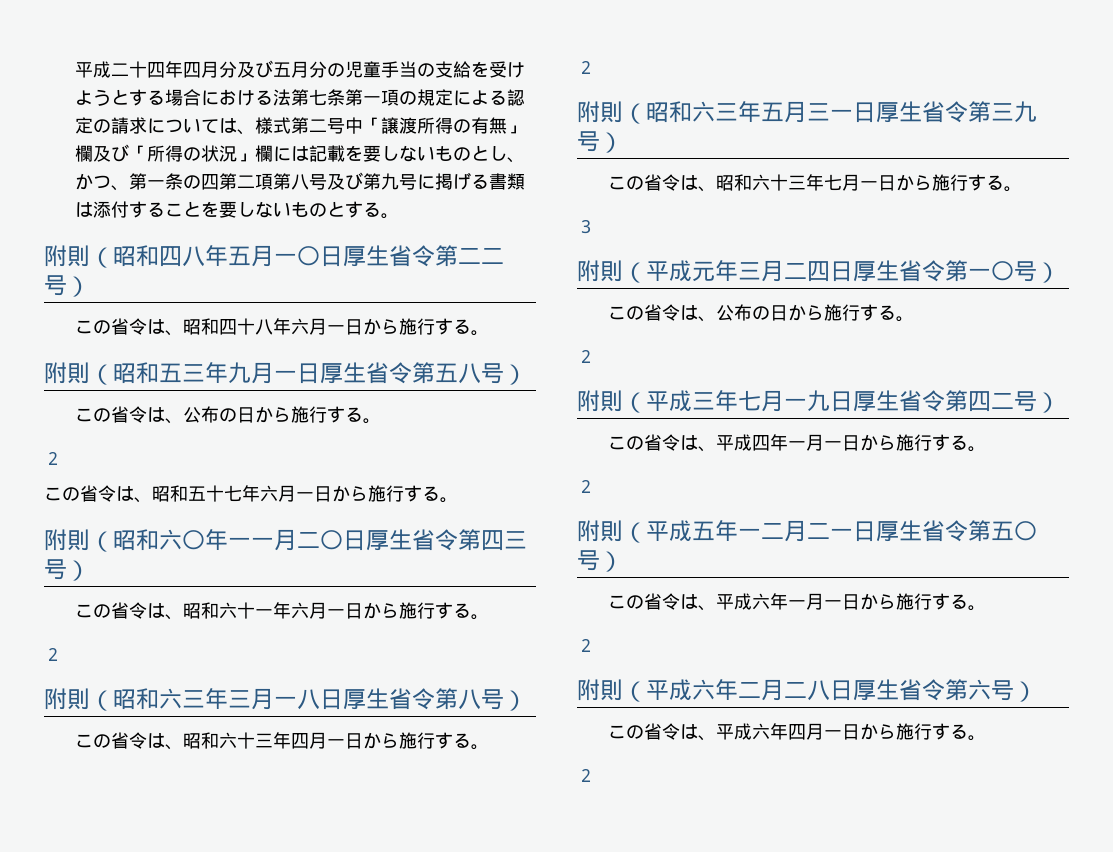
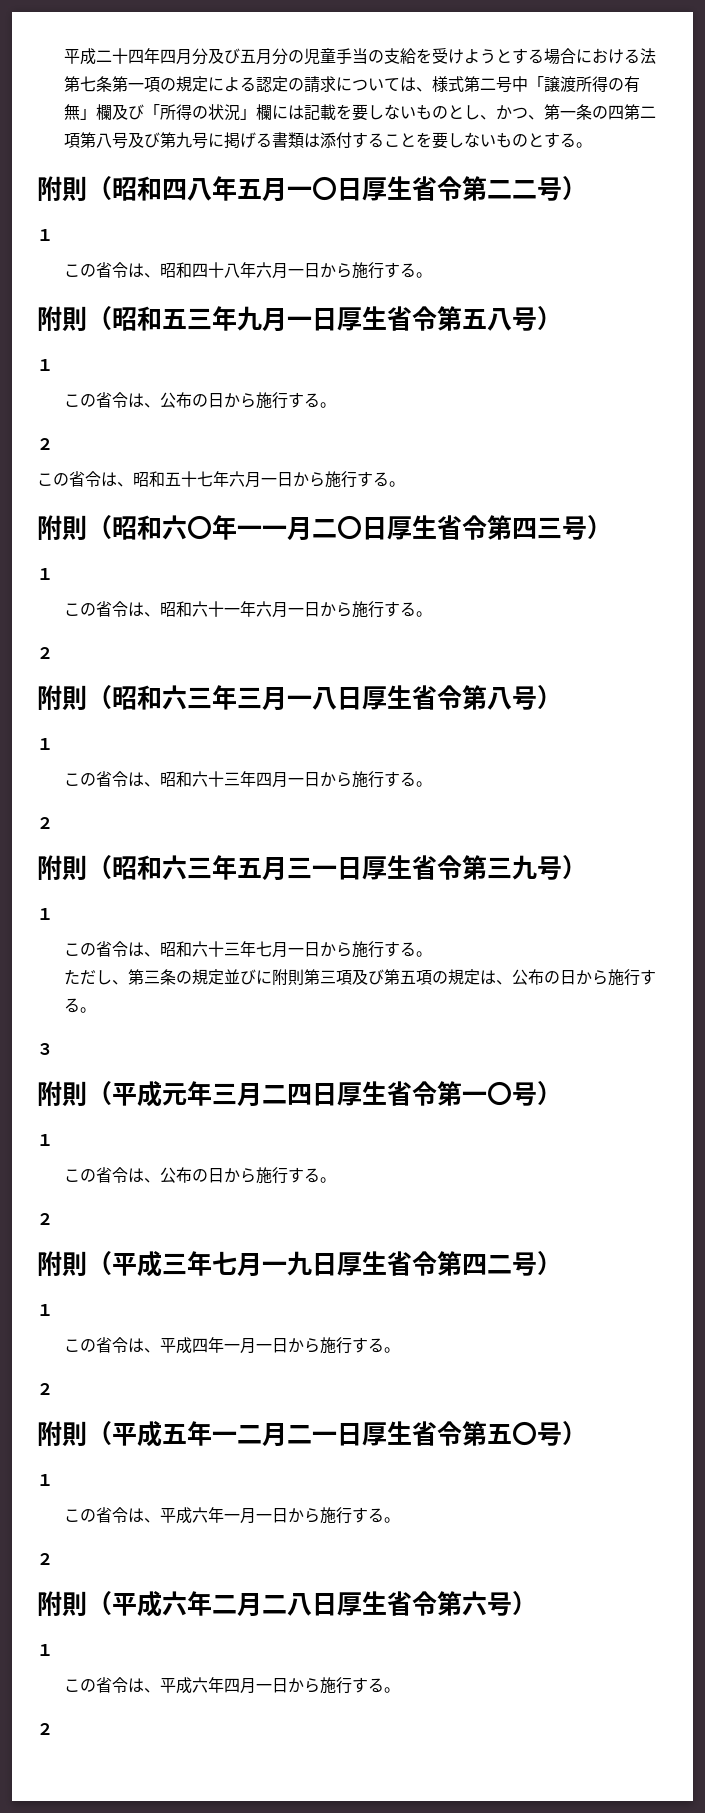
  附則（昭和四八年五月一〇日厚生省令第二二号）
+ １
  附則（昭和五三年九月一日厚生省令第五八号）
+ １
  附則（昭和六〇年一一月二〇日厚生省令第四三号）
+ １
  附則（昭和六三年三月一八日厚生省令第八号）
+ １
  附則（昭和六三年五月三一日厚生省令第三九号）
+ １
+ ただし、第三条の規定並びに附則第三項及び第五項の規定は、公布の日から施行する。
  附則（平成元年三月二四日厚生省令第一〇号）
+ １
  附則（平成三年七月一九日厚生省令第四二号）
+ １
  附則（平成五年一二月二一日厚生省令第五〇号）
+ １
  附則（平成六年二月二八日厚生省令第六号）
+ １

